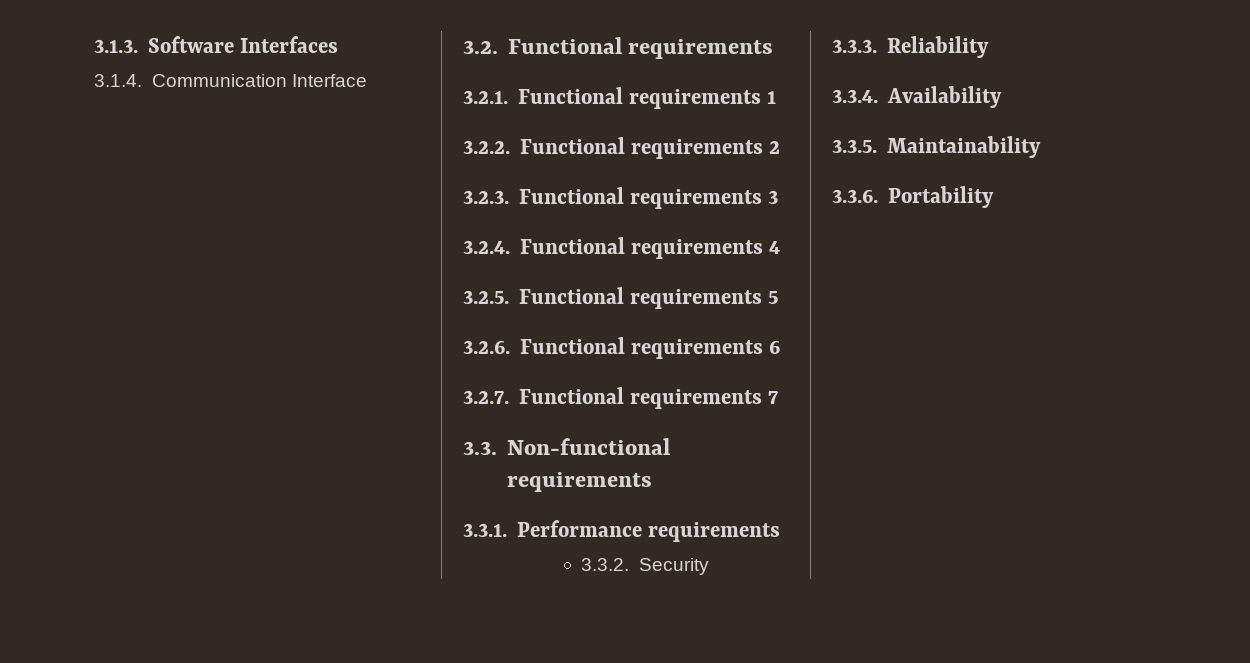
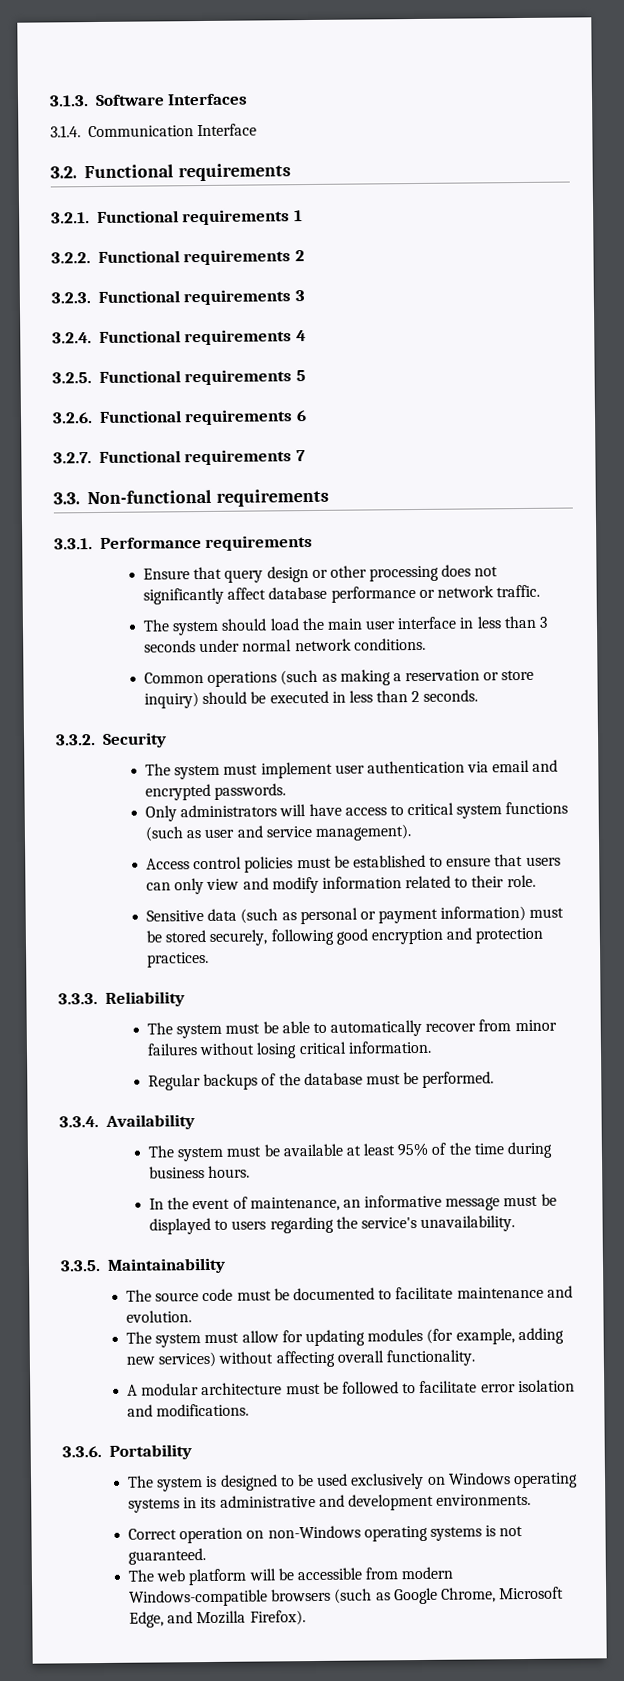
+ Ensure that query design or other processing does not significantly affect database performance or network traffic.
+ The system should load the main user interface in less than 3 seconds under normal network conditions.
+ Common operations (such as making a reservation or store inquiry) should be executed in less than 2 seconds.
  3.3.2. Security
+ The system must implement user authentication via email and encrypted passwords.
+ Only administrators will have access to critical system functions (such as user and service management).
+ Access control policies must be established to ensure that users can only view and modify information related to their role.
+ Sensitive data (such as personal or payment information) must be stored securely, following good encryption and protection practices.
  3.3.3. Reliability
+ The system must be able to automatically recover from minor failures without losing critical information.
+ Regular backups of the database must be performed.
  3.3.4. Availability
+ The system must be available at least 95% of the time during business hours.
+ In the event of maintenance, an informative message must be displayed to users regarding the service's unavailability.
  3.3.5. Maintainability
+ The source code must be documented to facilitate maintenance and evolution.
+ The system must allow for updating modules (for example, adding new services) without affecting overall functionality.
+ A modular architecture must be followed to facilitate error isolation and modifications.
  3.3.6. Portability
+ The system is designed to be used exclusively on Windows operating systems in its administrative and development environments.
+ Correct operation on non-Windows operating systems is not guaranteed.
+ The web platform will be accessible from modern Windows-compatible browsers (such as Google Chrome, Microsoft Edge, and Mozilla Firefox).

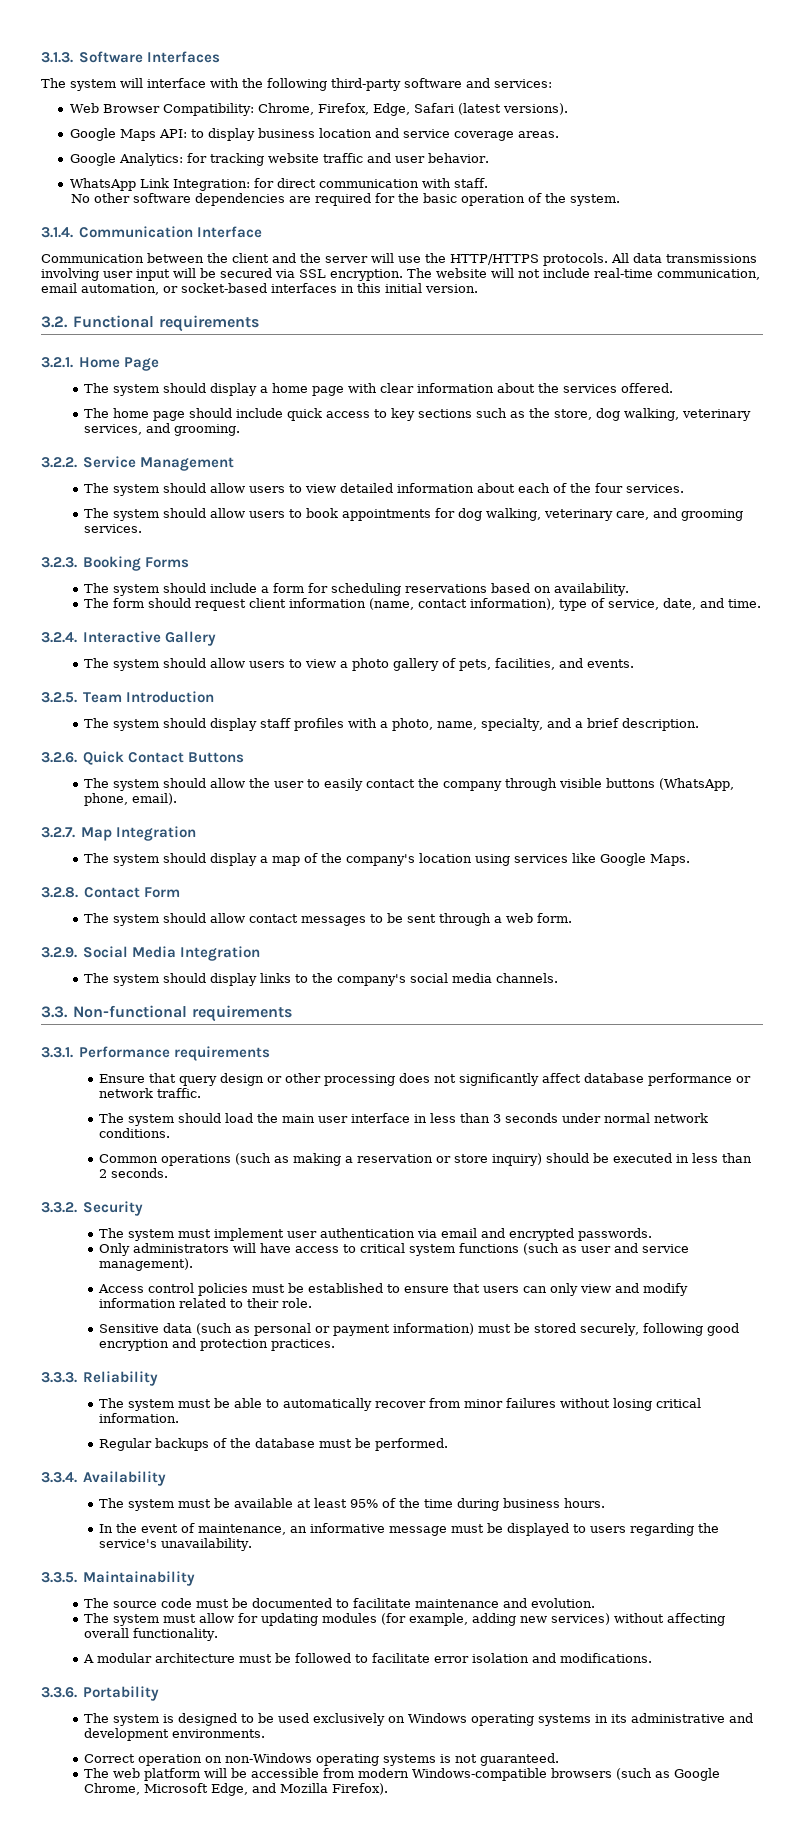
+ The system will interface with the following third-party software and services:
+ Web Browser Compatibility: Chrome, Firefox, Edge, Safari (latest versions).
+ Google Maps API: to display business location and service coverage areas.
+ Google Analytics: for tracking website traffic and user behavior.
+ WhatsApp Link Integration: for direct communication with staff.
+ No other software dependencies are required for the basic operation of the system.
  3.1.4. Communication Interface
+ Communication between the client and the server will use the HTTP/HTTPS protocols. All data transmissions involving user input will be secured via SSL encryption. The website will not include real-time communication, email automation, or socket-based interfaces in this initial version.
  3.2. Functional requirements
- 3.2.1. Functional requirements 1
- 3.2.2. Functional requirements 2
- 3.2.3. Functional requirements 3
- 3.2.4. Functional requirements 4
- 3.2.5. Functional requirements 5
- 3.2.6. Functional requirements 6
- 3.2.7. Functional requirements 7
+ 3.2.1. Home Page
+ The system should display a home page with clear information about the services offered.
+ The home page should include quick access to key sections such as the store, dog walking, veterinary services, and grooming.
+ 3.2.2. Service Management
+ The system should allow users to view detailed information about each of the four services.
+ The system should allow users to book appointments for dog walking, veterinary care, and grooming services.
+ 3.2.3. Booking Forms
+ The system should include a form for scheduling reservations based on availability.
+ The form should request client information (name, contact information), type of service, date, and time.
+ 3.2.4. Interactive Gallery
+ The system should allow users to view a photo gallery of pets, facilities, and events.
+ 3.2.5. Team Introduction
+ The system should display staff profiles with a photo, name, specialty, and a brief description.
+ 3.2.6. Quick Contact Buttons
+ The system should allow the user to easily contact the company through visible buttons (WhatsApp, phone, email).
+ 3.2.7. Map Integration
+ The system should display a map of the company's location using services like Google Maps.
+ 3.2.8. Contact Form
+ The system should allow contact messages to be sent through a web form.
+ 3.2.9. Social Media Integration
+ The system should display links to the company's social media channels.

